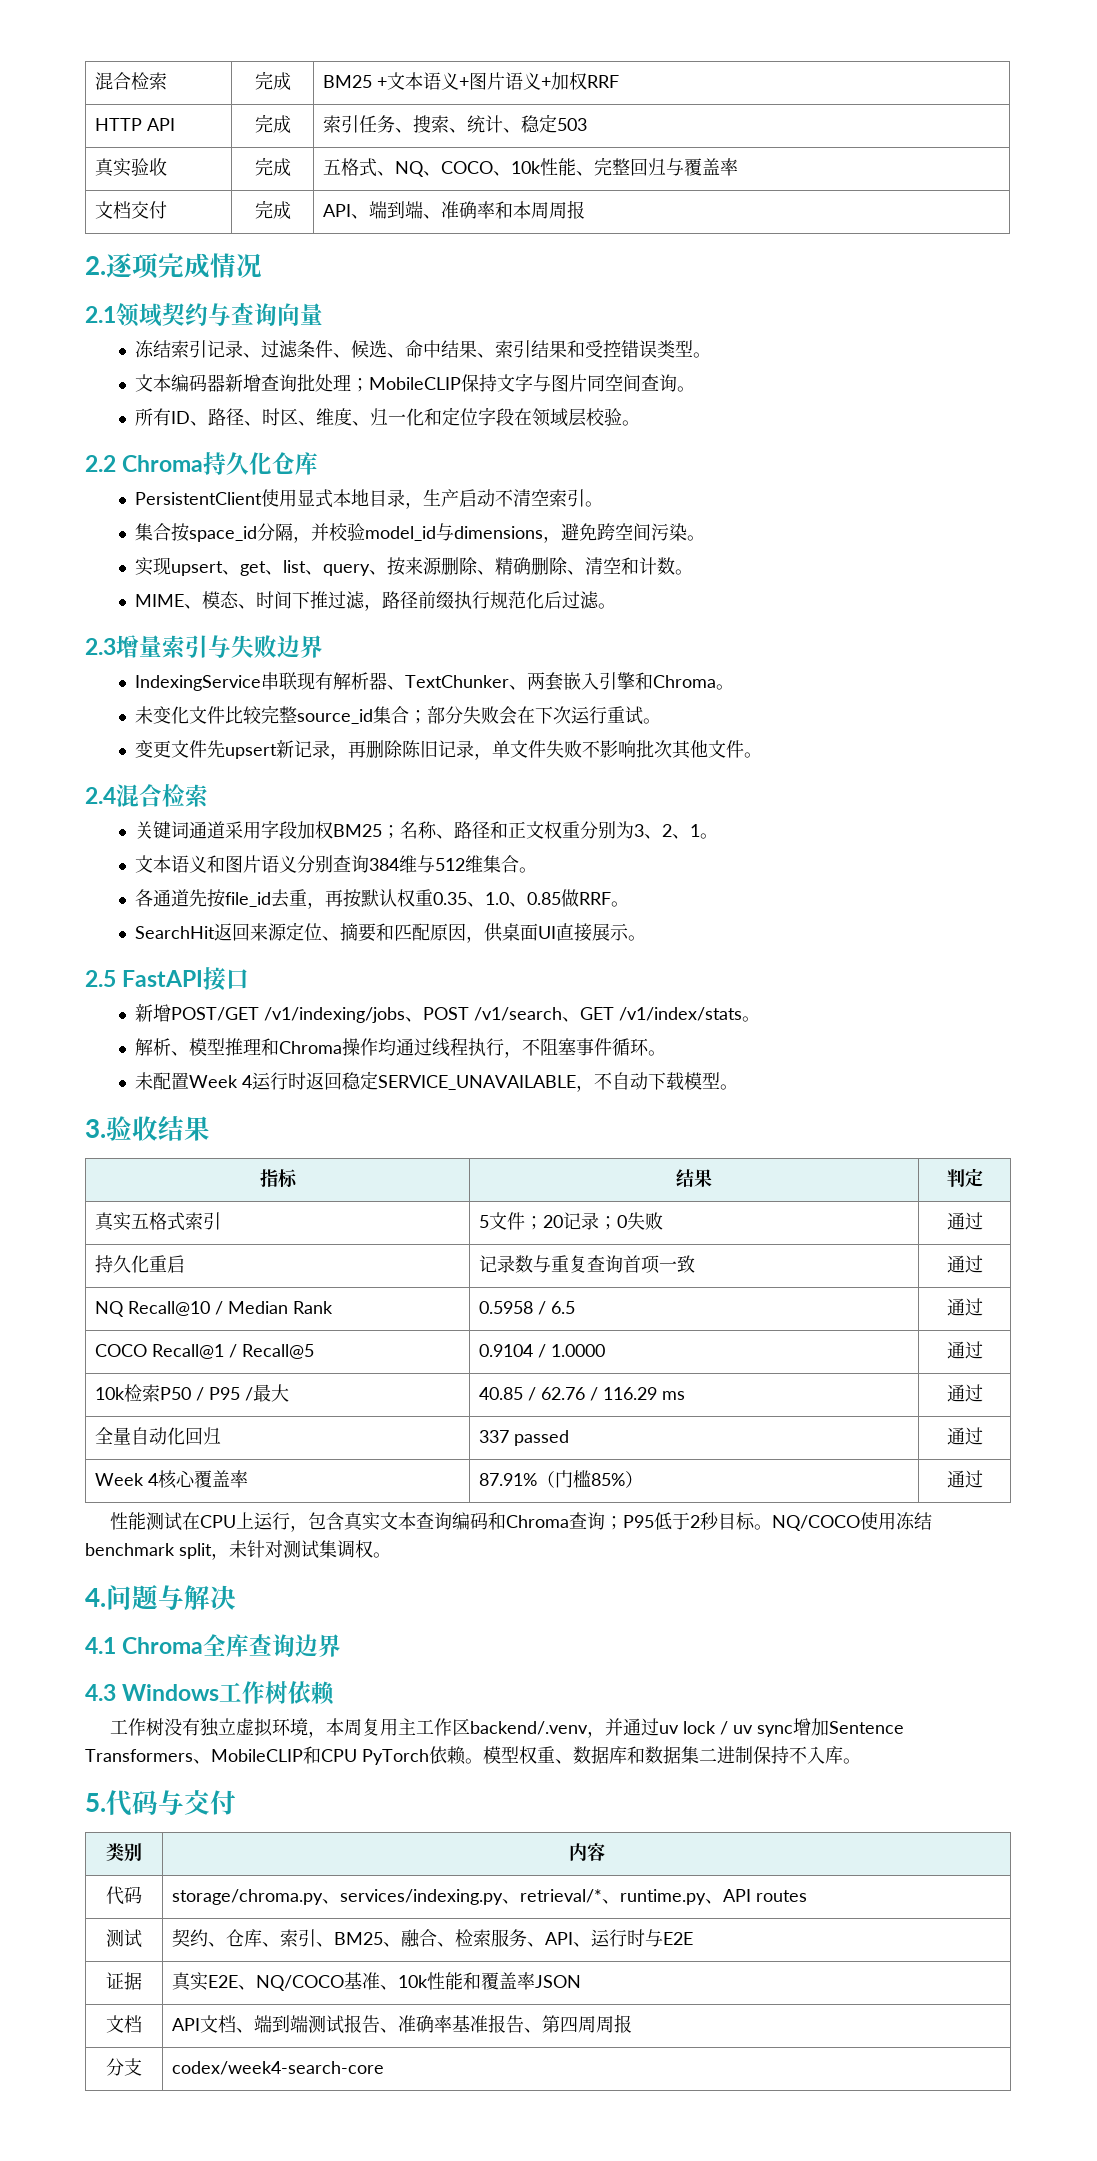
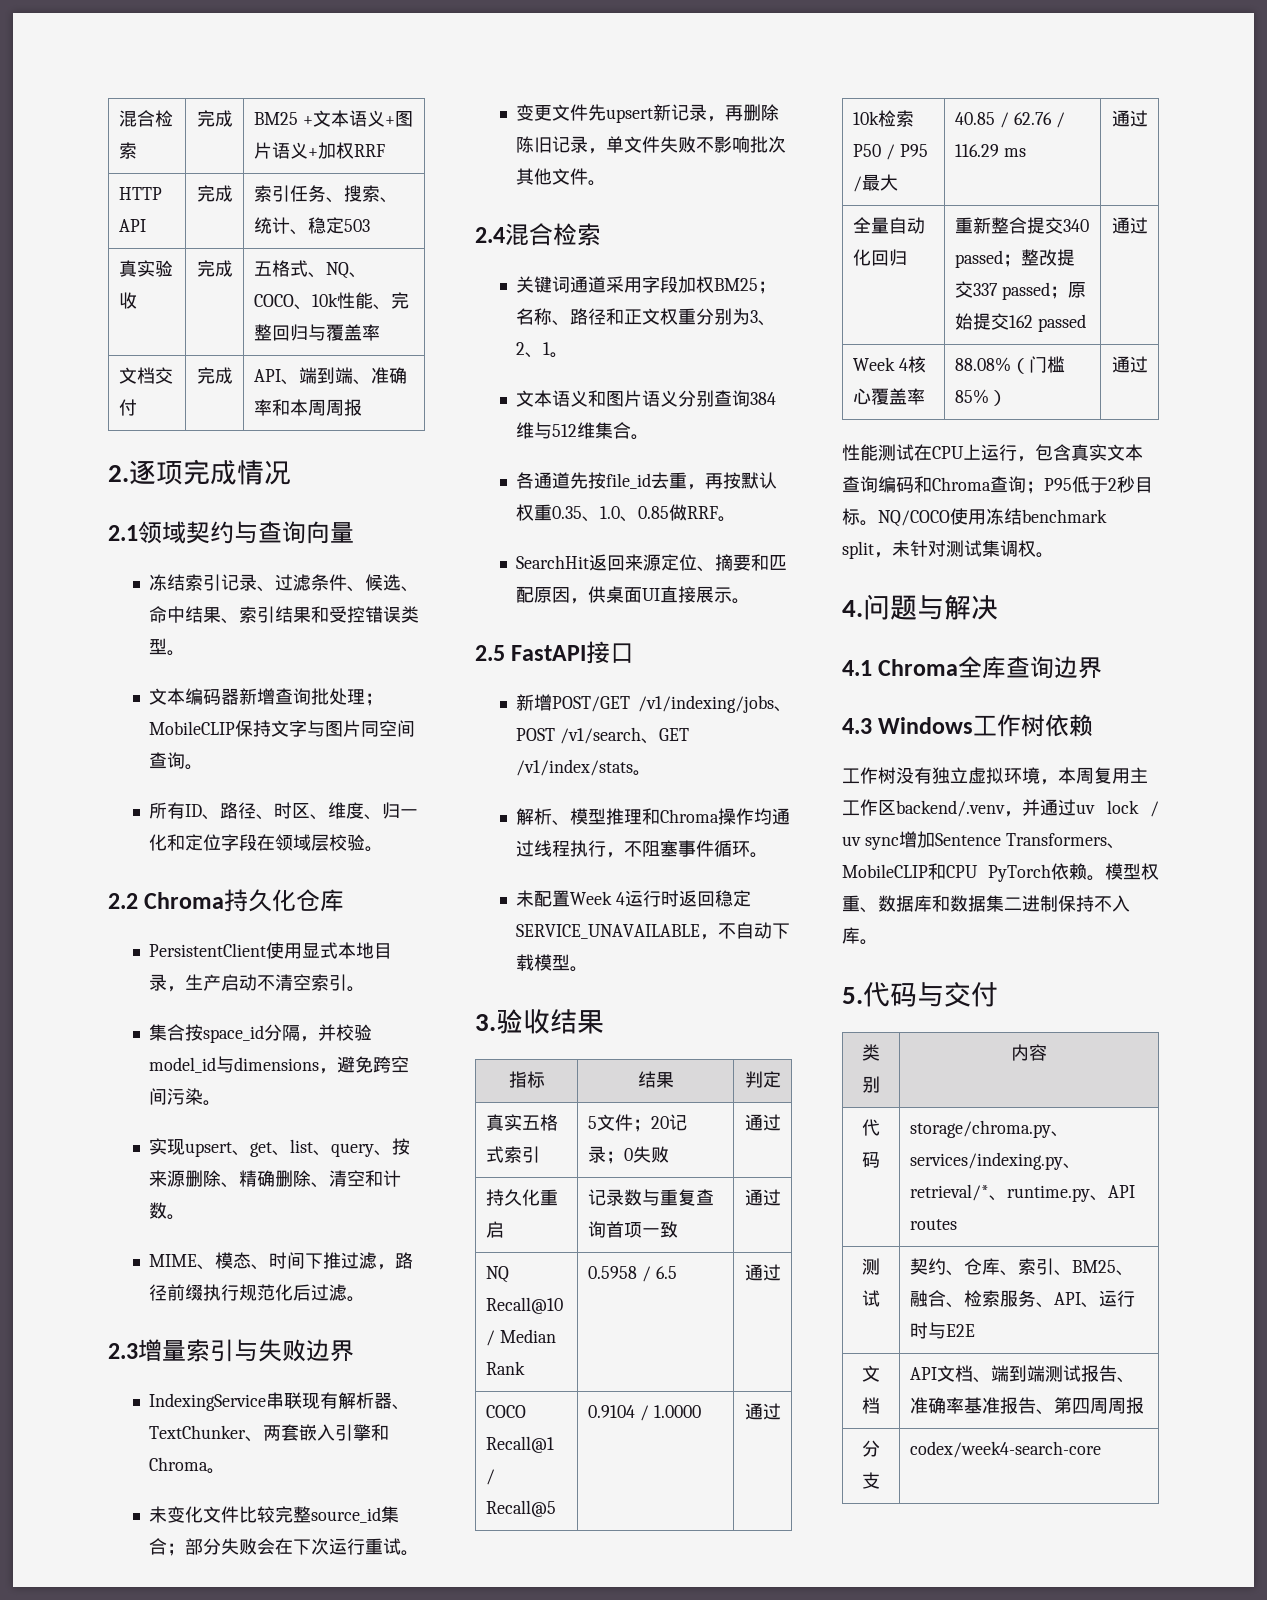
- 全量自动化回归 | 337 passed | 通过
+ 全量自动化回归 | 重新整合提交340 passed；整改提交337 passed；原始提交162 passed | 通过
- Week 4核心覆盖率 | 87.91%（门槛85%） | 通过
+ Week 4核心覆盖率 | 88.08%（门槛85%） | 通过
- 证据 | 真实E2E、NQ/COCO基准、10k性能和覆盖率JSON

